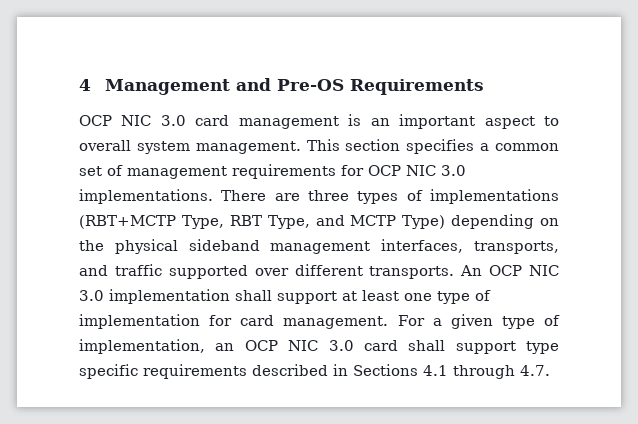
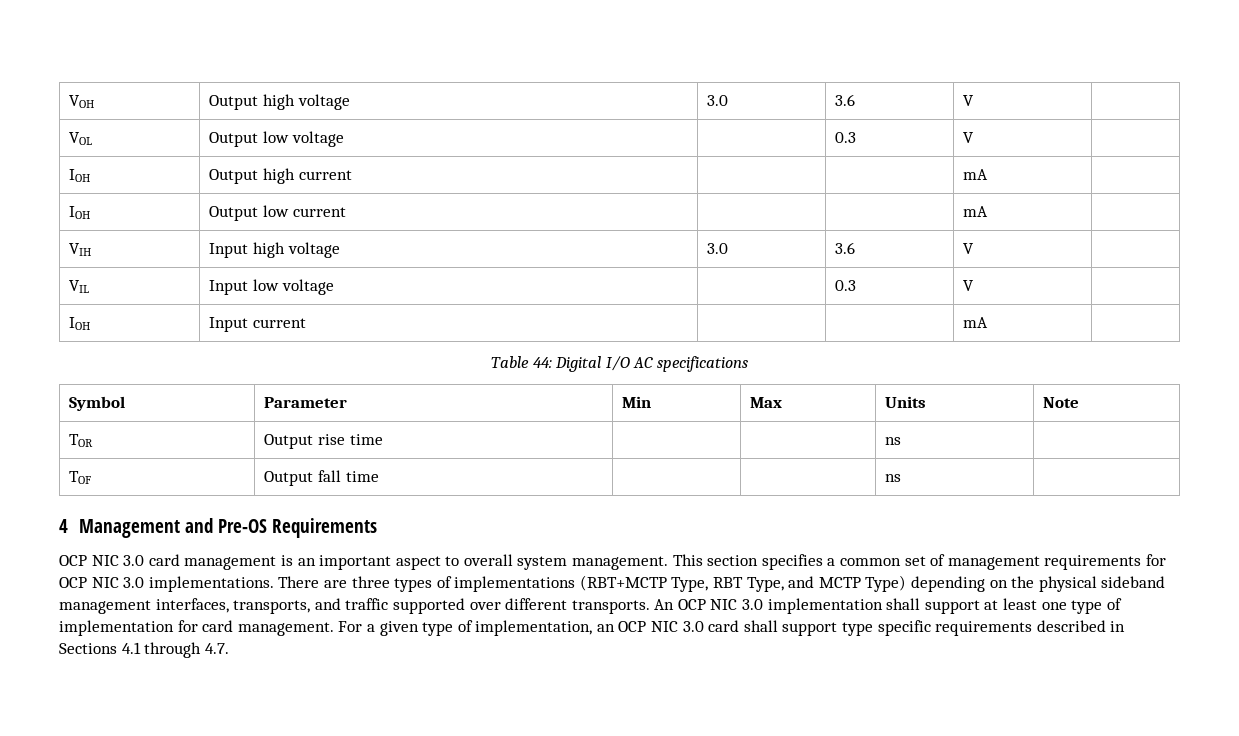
+ VOH | Output high voltage | 3.0 | 3.6 | V |
+ VOL | Output low voltage | | 0.3 | V |
+ IOH | Output high current | | | mA |
+ IOH | Output low current | | | mA |
+ VIH | Input high voltage | 3.0 | 3.6 | V |
+ VIL | Input low voltage | | 0.3 | V |
+ IOH | Input current | | | mA |
+ Table 44: Digital I/O AC specifications
+ Symbol | Parameter | Min | Max | Units | Note
+ TOR | Output rise time | | | ns |
+ TOF | Output fall time | | | ns |

